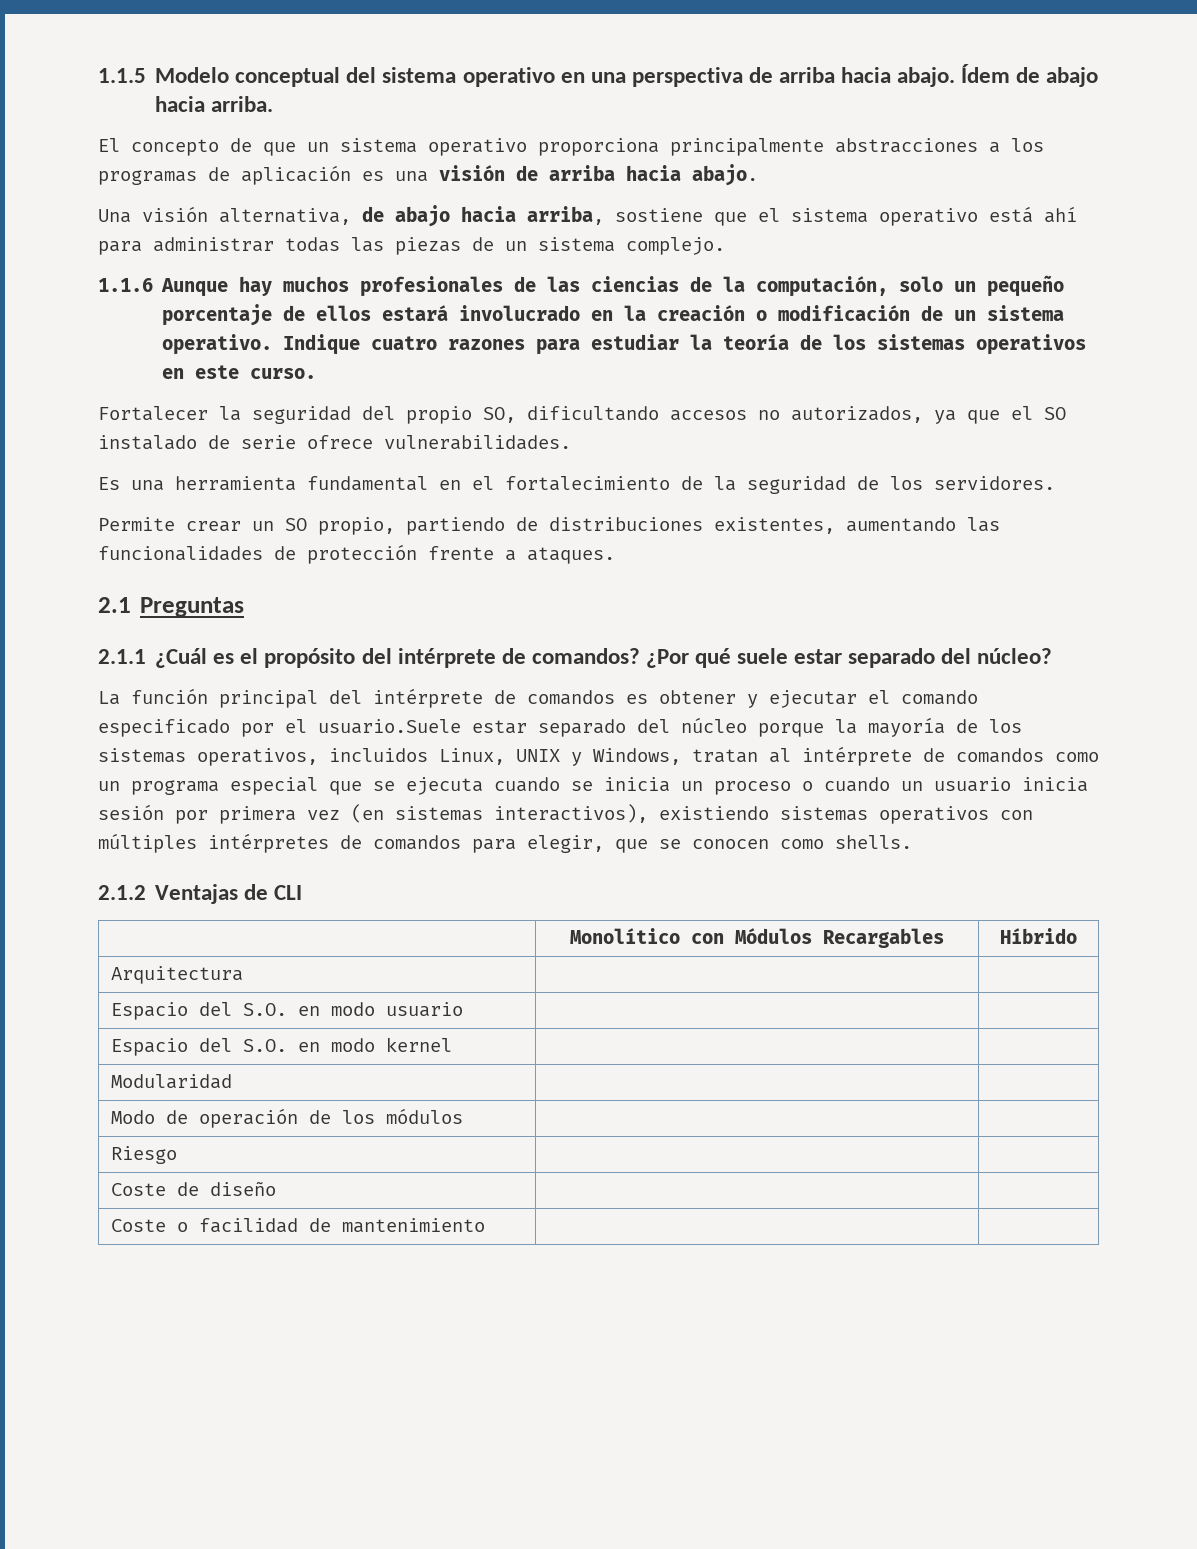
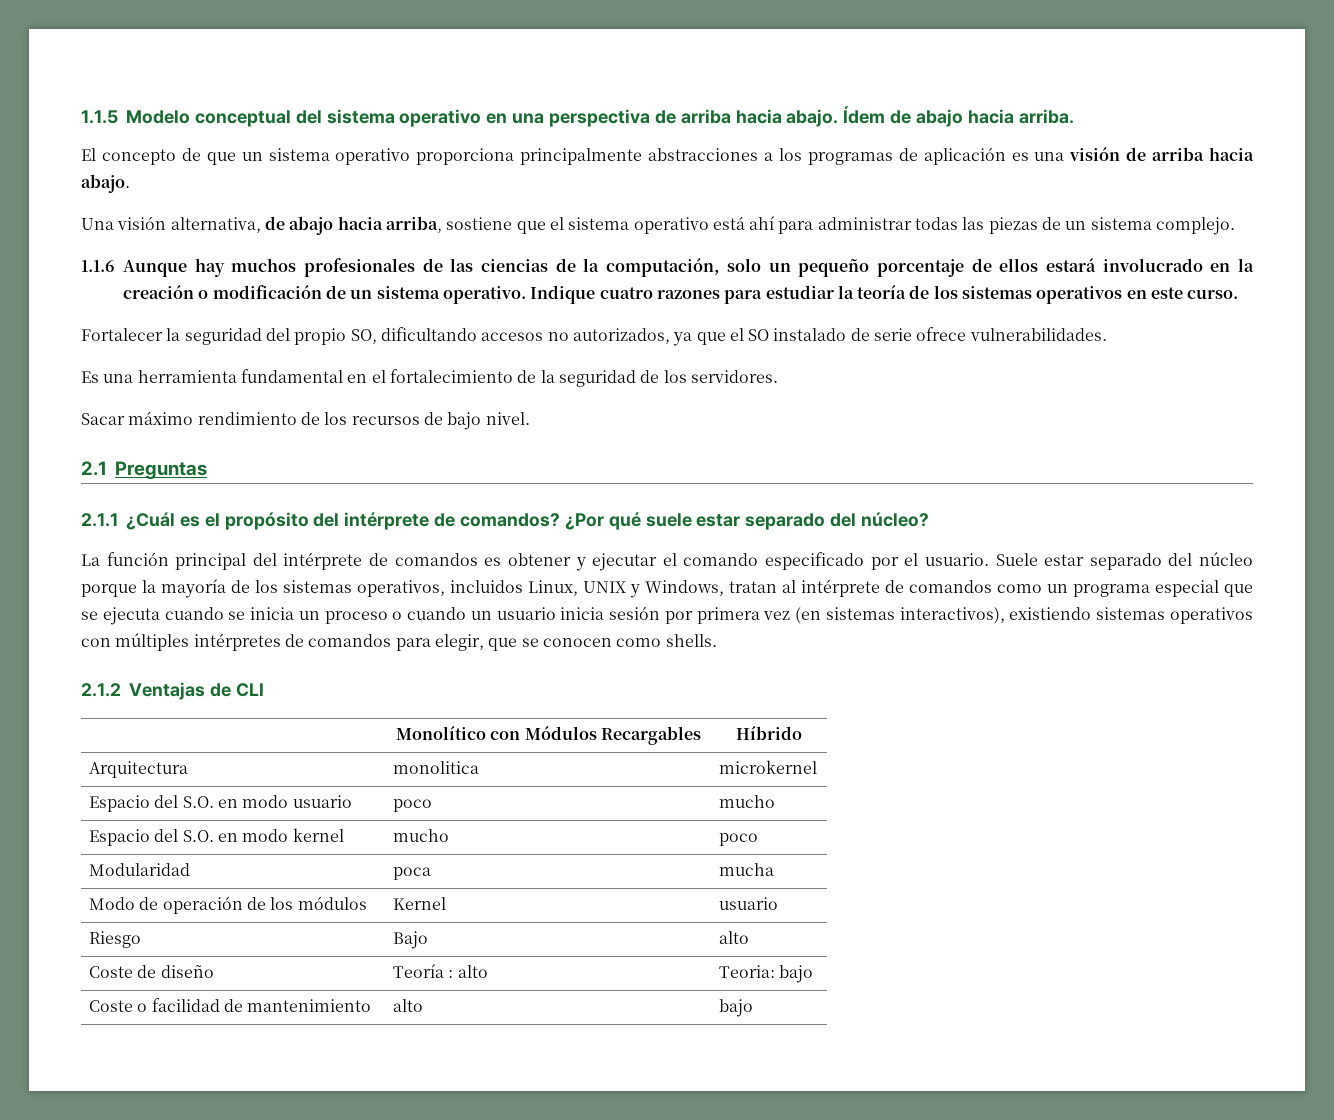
- Permite crear un SO propio, partiendo de distribuciones existentes, aumentando las funcionalidades de protección frente a ataques.
+ Sacar máximo rendimiento de los recursos de bajo nivel.
- La función principal del intérprete de comandos es obtener y ejecutar el comando especificado por el usuario.Suele estar separado del núcleo porque la mayoría de los sistemas operativos, incluidos Linux, UNIX y Windows, tratan al intérprete de comandos como un programa especial que se ejecuta cuando se inicia un proceso o cuando un usuario inicia sesión por primera vez (en sistemas interactivos), existiendo sistemas operativos con múltiples intérpretes de comandos para elegir, que se conocen como shells.
+ La función principal del intérprete de comandos es obtener y ejecutar el comando especificado por el usuario. Suele estar separado del núcleo porque la mayoría de los sistemas operativos, incluidos Linux, UNIX y Windows, tratan al intérprete de comandos como un programa especial que se ejecuta cuando se inicia un proceso o cuando un usuario inicia sesión por primera vez (en sistemas interactivos), existiendo sistemas operativos con múltiples intérpretes de comandos para elegir, que se conocen como shells.
- Arquitectura | |
+ Arquitectura | monolitica | microkernel
- Espacio del S.O. en modo usuario | |
+ Espacio del S.O. en modo usuario | poco | mucho
- Espacio del S.O. en modo kernel | |
+ Espacio del S.O. en modo kernel | mucho | poco
- Modularidad | |
+ Modularidad | poca | mucha
- Modo de operación de los módulos | |
+ Modo de operación de los módulos | Kernel | usuario
- Riesgo | |
+ Riesgo | Bajo | alto
- Coste de diseño | |
+ Coste de diseño | Teoría : alto | Teoria: bajo
- Coste o facilidad de mantenimiento | |
+ Coste o facilidad de mantenimiento | alto | bajo

